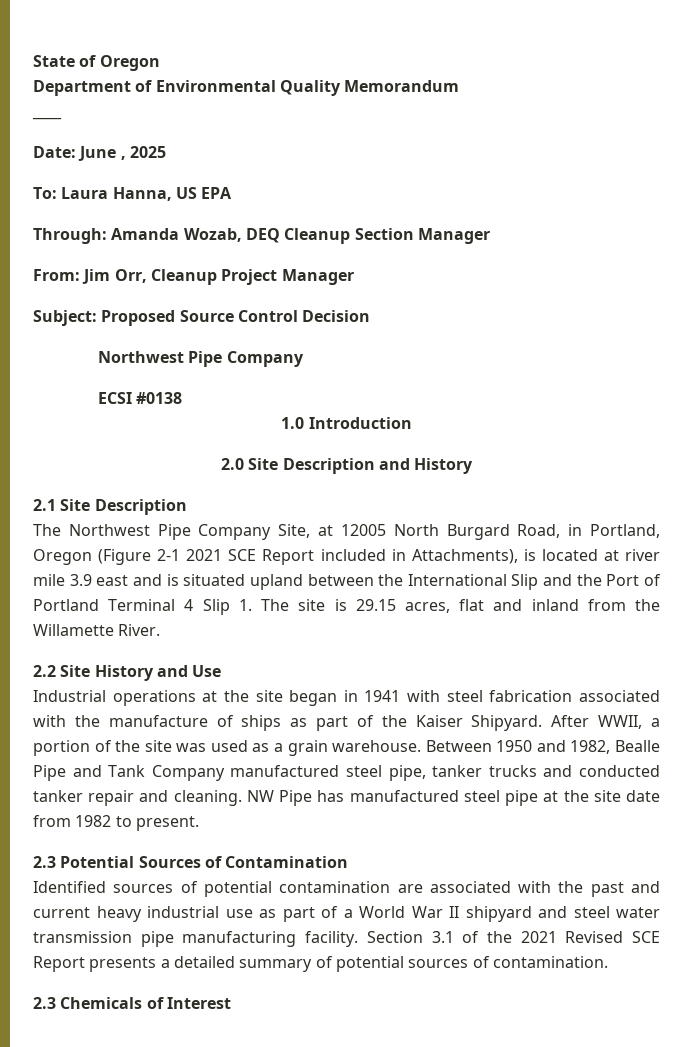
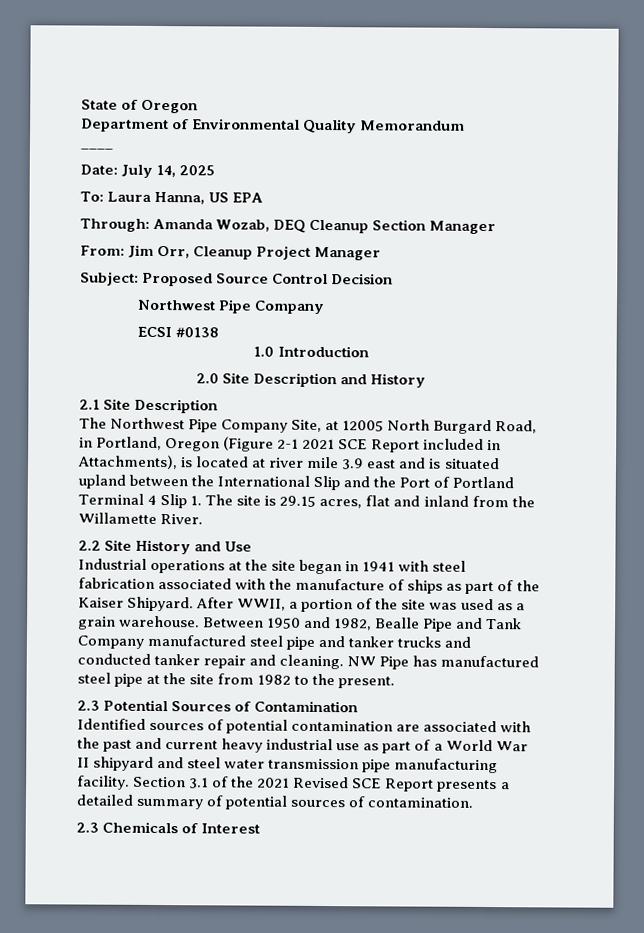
- Date: June , 2025
+ Date: July 14, 2025
- Between 1950 and 1982, Bealle Pipe and Tank Company manufactured steel pipe, tanker trucks and conducted tanker repair and cleaning.
+ Between 1950 and 1982, Bealle Pipe and Tank Company manufactured steel pipe and tanker trucks and conducted tanker repair and cleaning.
- NW Pipe has manufactured steel pipe at the site date from 1982 to present.
+ NW Pipe has manufactured steel pipe at the site from 1982 to the present.

